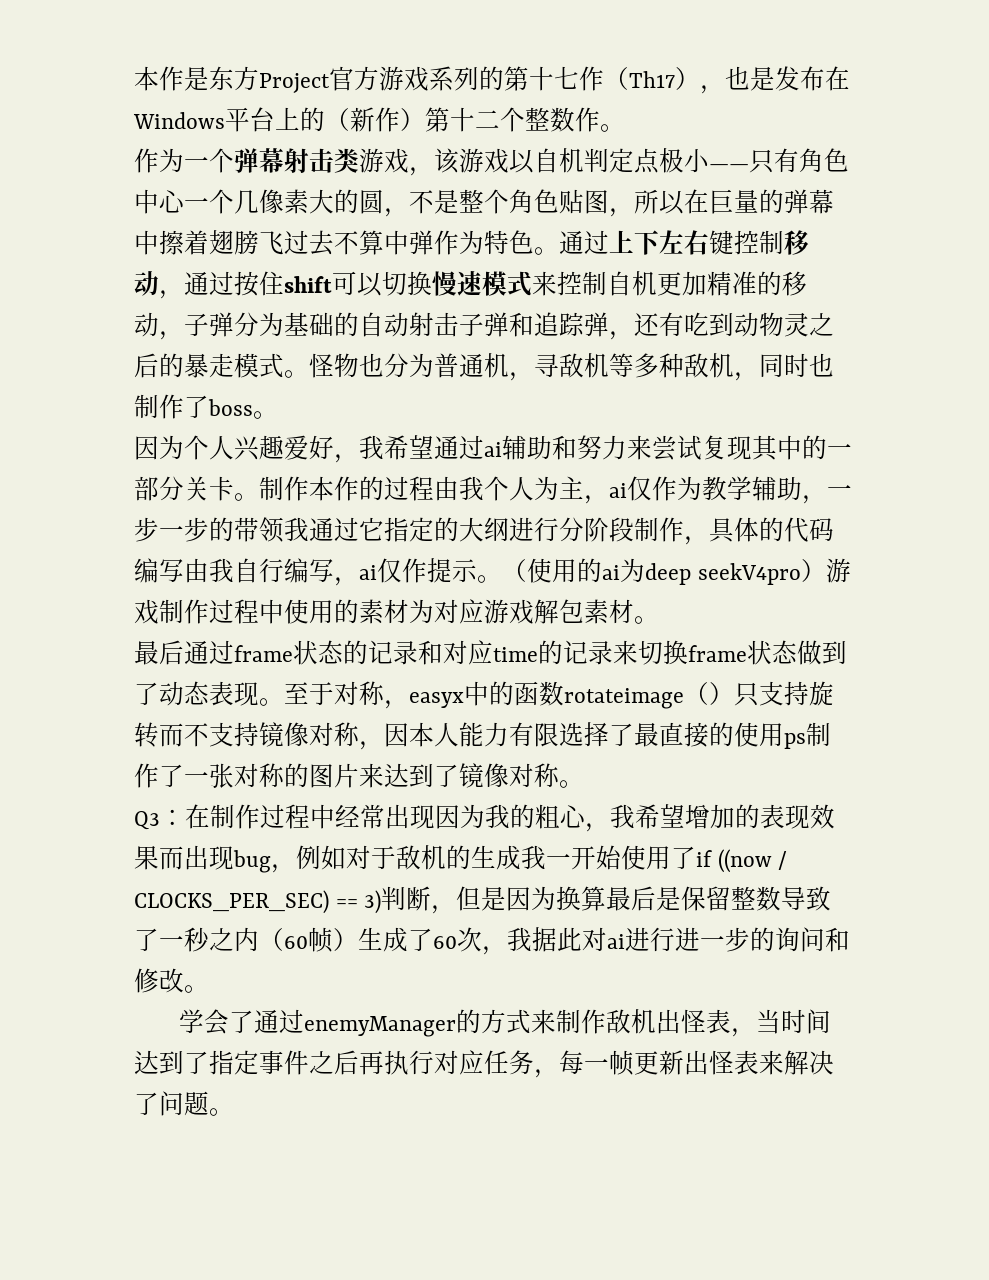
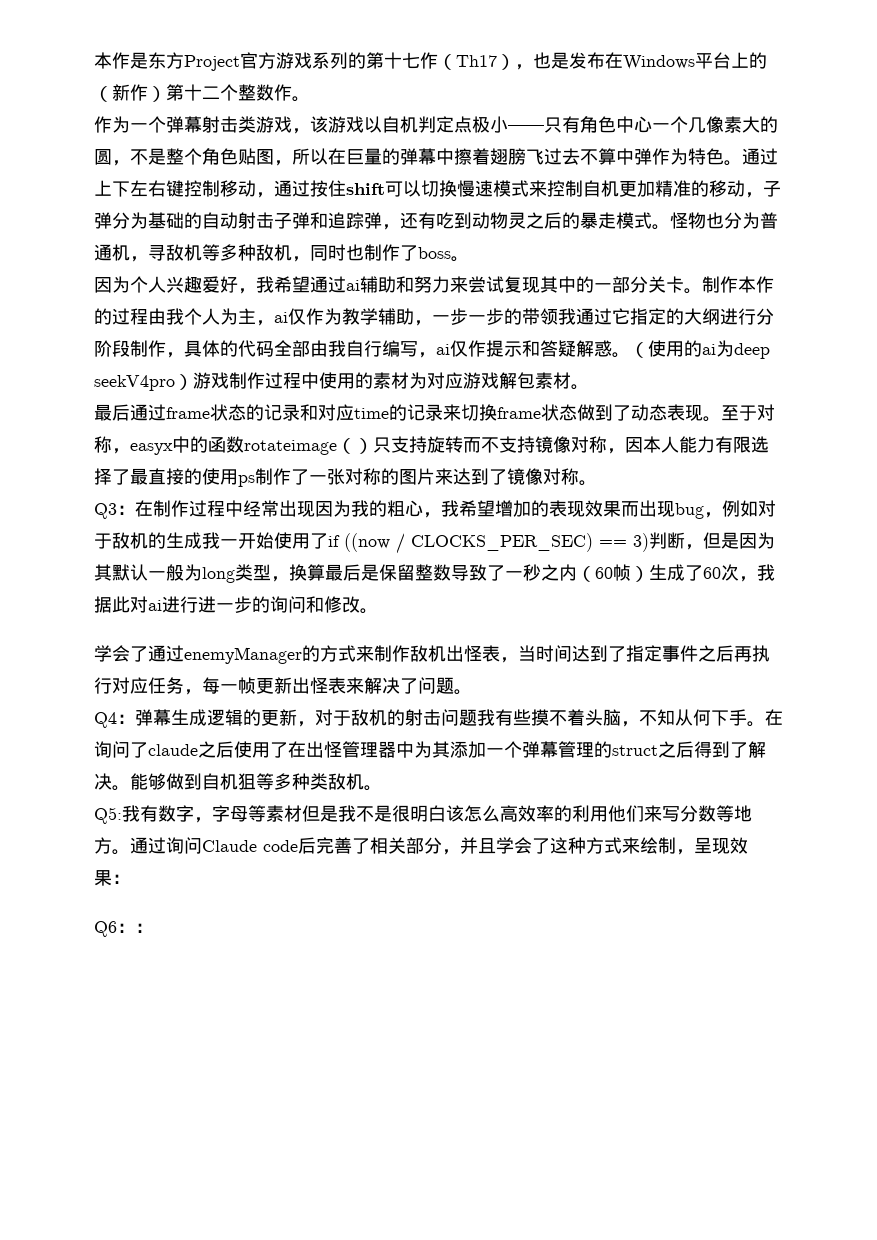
- 制作本作的过程由我个人为主，ai仅作为教学辅助，一步一步的带领我通过它指定的大纲进行分阶段制作，具体的代码编写由我自行编写，ai仅作提示。
+ 制作本作的过程由我个人为主，ai仅作为教学辅助，一步一步的带领我通过它指定的大纲进行分阶段制作，具体的代码全部由我自行编写，ai仅作提示和答疑解惑。
- Q3：在制作过程中经常出现因为我的粗心，我希望增加的表现效果而出现bug，例如对于敌机的生成我一开始使用了if ((now / CLOCKS_PER_SEC) == 3)判断，但是因为换算最后是保留整数导致了一秒之内（60帧）生成了60次，我据此对ai进行进一步的询问和修改。
+ Q3：在制作过程中经常出现因为我的粗心，我希望增加的表现效果而出现bug，例如对于敌机的生成我一开始使用了if ((now / CLOCKS_PER_SEC) == 3)判断，但是因为其默认一般为long类型，换算最后是保留整数导致了一秒之内（60帧）生成了60次，我据此对ai进行进一步的询问和修改。
+ Q4：弹幕生成逻辑的更新，对于敌机的射击问题我有些摸不着头脑，不知从何下手。在询问了claude之后使用了在出怪管理器中为其添加一个弹幕管理的struct之后得到了解决。能够做到自机狙等多种类敌机。
+ Q5:我有数字，字母等素材但是我不是很明白该怎么高效率的利用他们来写分数等地方。通过询问Claude code后完善了相关部分，并且学会了这种方式来绘制，呈现效果：
+ Q6：：

